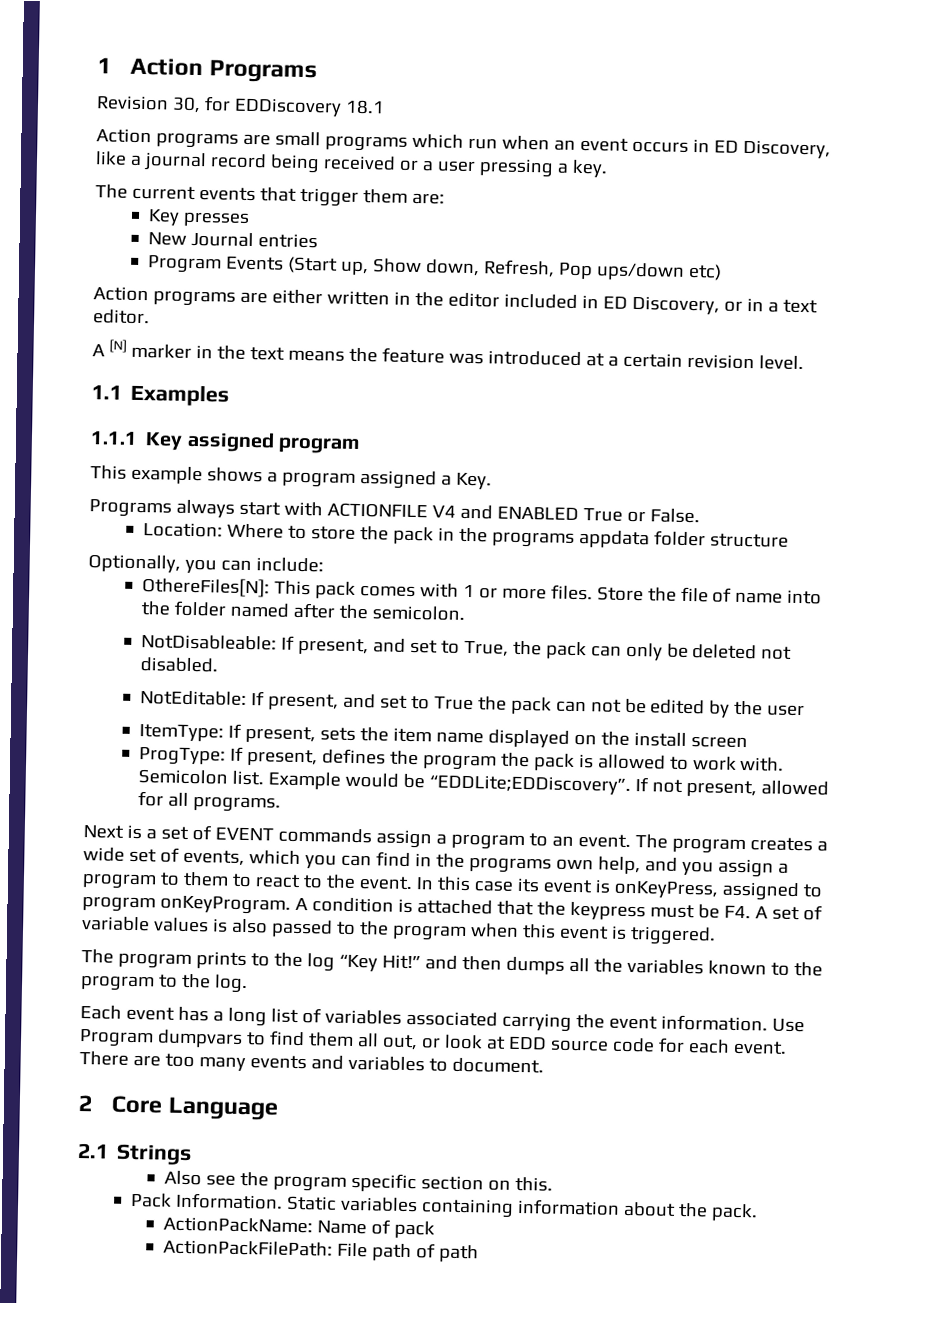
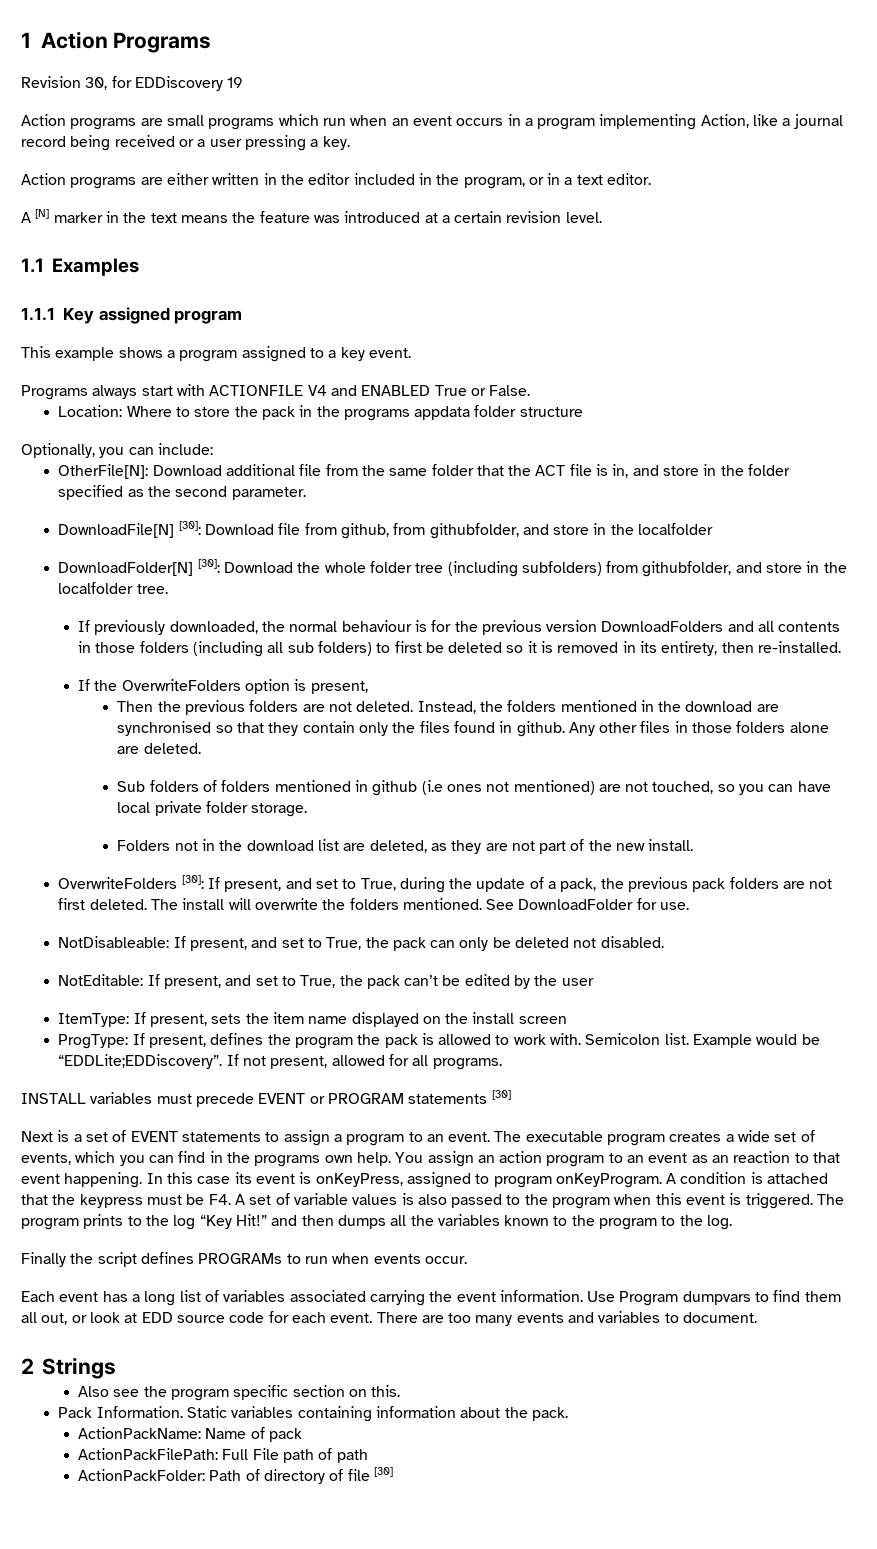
- Revision 30, for EDDiscovery 18.1
+ Revision 30, for EDDiscovery 19
- Action programs are small programs which run when an event occurs in ED Discovery, like a journal record being received or a user pressing a key.
+ Action programs are small programs which run when an event occurs in a program implementing Action, like a journal record being received or a user pressing a key.
- The current events that trigger them are:
- Key presses
- New Journal entries
- Program Events (Start up, Show down, Refresh, Pop ups/down etc)
- Action programs are either written in the editor included in ED Discovery, or in a text editor.
+ Action programs are either written in the editor included in the program, or in a text editor.
- This example shows a program assigned a Key.
+ This example shows a program assigned to a key event.
- OthereFiles[N]: This pack comes with 1 or more files. Store the file of name into the folder named after the semicolon.
+ OtherFile[N]: Download additional file from the same folder that the ACT file is in, and store in the folder specified as the second parameter.
+ DownloadFile[N] [30]: Download file from github, from githubfolder, and store in the localfolder
+ DownloadFolder[N] [30]: Download the whole folder tree (including subfolders) from githubfolder, and store in the localfolder tree.
+ If previously downloaded, the normal behaviour is for the previous version DownloadFolders and all contents in those folders (including all sub folders) to first be deleted so it is removed in its entirety, then re-installed.
+ If the OverwriteFolders option is present,
+ Then the previous folders are not deleted. Instead, the folders mentioned in the download are synchronised so that they contain only the files found in github. Any other files in those folders alone are deleted.
+ Sub folders of folders mentioned in github (i.e ones not mentioned) are not touched, so you can have local private folder storage.
+ Folders not in the download list are deleted, as they are not part of the new install.
+ OverwriteFolders [30]: If present, and set to True, during the update of a pack, the previous pack folders are not first deleted. The install will overwrite the folders mentioned. See DownloadFolder for use.
- NotEditable: If present, and set to True the pack can not be edited by the user
+ NotEditable: If present, and set to True, the pack can’t be edited by the user
+ INSTALL variables must precede EVENT or PROGRAM statements [30]
- Next is a set of EVENT commands assign a program to an event.
+ Next is a set of EVENT statements to assign a program to an event.
- The program creates a wide set of events, which you can find in the programs own help, and you assign a program to them to react to the event.
+ The executable program creates a wide set of events, which you can find in the programs own help. You assign an action program to an event as an reaction to that event happening.
- A condition is attached that the keypress must be F4. A set of variable values is also passed to the program when this event is triggered.
- The program prints to the log “Key Hit!” and then dumps all the variables known to the program to the log.
+ A condition is attached that the keypress must be F4. A set of variable values is also passed to the program when this event is triggered. The program prints to the log “Key Hit!” and then dumps all the variables known to the program to the log.
+ Finally the script defines PROGRAMs to run when events occur.
- 2 Core Language
- 2.1 Strings
+ 2 Strings
- ActionPackFilePath: File path of path
+ ActionPackFilePath: Full File path of path
+ ActionPackFolder: Path of directory of file [30]

